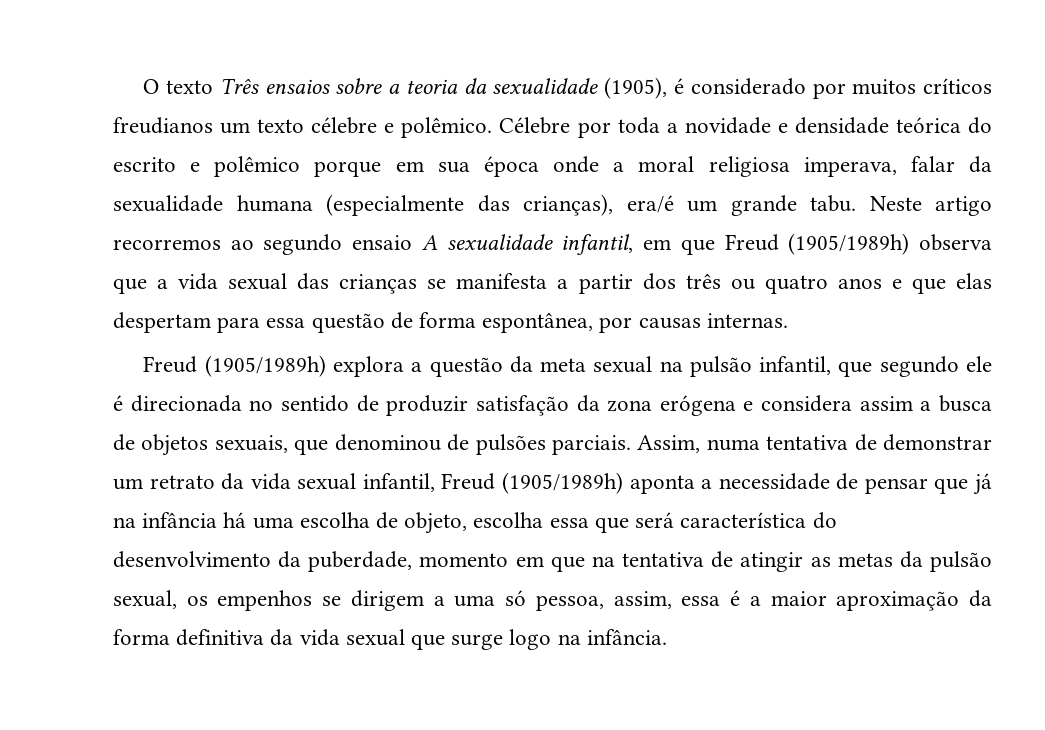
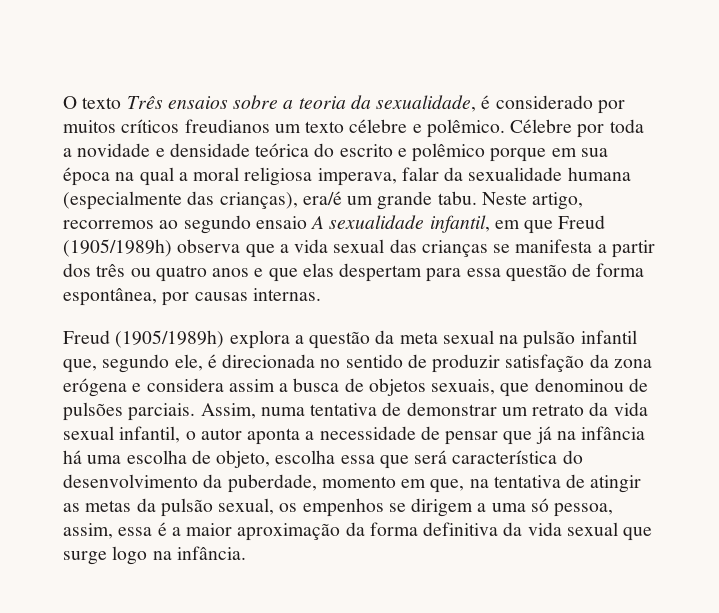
- O texto Três ensaios sobre a teoria da sexualidade (1905), é considerado por muitos críticos freudianos um texto célebre e polêmico.
+ O texto Três ensaios sobre a teoria da sexualidade, é considerado por muitos críticos freudianos um texto célebre e polêmico.
- Célebre por toda a novidade e densidade teórica do escrito e polêmico porque em sua época onde a moral religiosa imperava, falar da sexualidade humana (especialmente das crianças), era/é um grande tabu.
+ Célebre por toda a novidade e densidade teórica do escrito e polêmico porque em sua época na qual a moral religiosa imperava, falar da sexualidade humana (especialmente das crianças), era/é um grande tabu.
- Neste artigo recorremos ao segundo ensaio A sexualidade infantil, em que Freud (1905/1989h) observa que a vida sexual das crianças se manifesta a partir dos três ou quatro anos e que elas despertam para essa questão de forma espontânea, por causas internas.
+ Neste artigo, recorremos ao segundo ensaio A sexualidade infantil, em que Freud (1905/1989h) observa que a vida sexual das crianças se manifesta a partir dos três ou quatro anos e que elas despertam para essa questão de forma espontânea, por causas internas.
- Freud (1905/1989h) explora a questão da meta sexual na pulsão infantil, que segundo ele é direcionada no sentido de produzir satisfação da zona erógena e considera assim a busca de objetos sexuais, que denominou de pulsões parciais.
+ Freud (1905/1989h) explora a questão da meta sexual na pulsão infantil que, segundo ele, é direcionada no sentido de produzir satisfação da zona erógena e considera assim a busca de objetos sexuais, que denominou de pulsões parciais.
- Assim, numa tentativa de demonstrar um retrato da vida sexual infantil, Freud (1905/1989h) aponta a necessidade de pensar que já na infância há uma escolha de objeto, escolha essa que será característica do desenvolvimento da puberdade, momento em que na tentativa de atingir as metas da pulsão sexual, os empenhos se dirigem a uma só pessoa, assim, essa é a maior aproximação da forma definitiva da vida sexual que surge logo na infância.
+ Assim, numa tentativa de demonstrar um retrato da vida sexual infantil, o autor aponta a necessidade de pensar que já na infância há uma escolha de objeto, escolha essa que será característica do desenvolvimento da puberdade, momento em que, na tentativa de atingir as metas da pulsão sexual, os empenhos se dirigem a uma só pessoa, assim, essa é a maior aproximação da forma definitiva da vida sexual que surge logo na infância.

